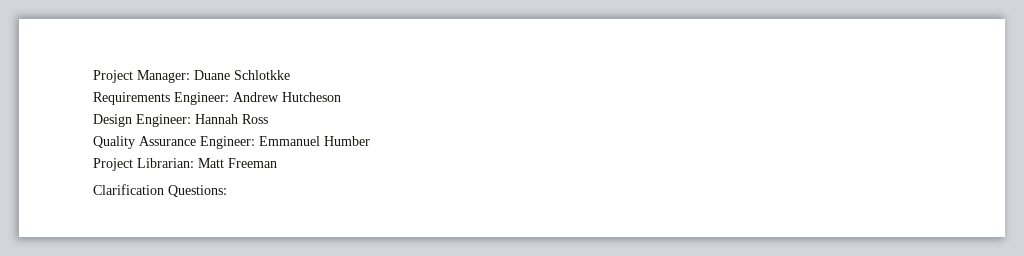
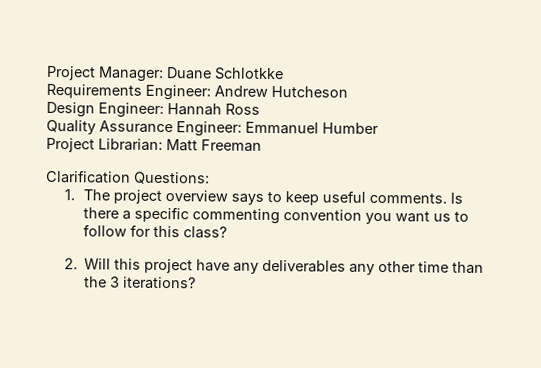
+ 1. The project overview says to keep useful comments. Is there a specific commenting convention you want us to follow for this class?
+ 2. Will this project have any deliverables any other time than the 3 iterations?

